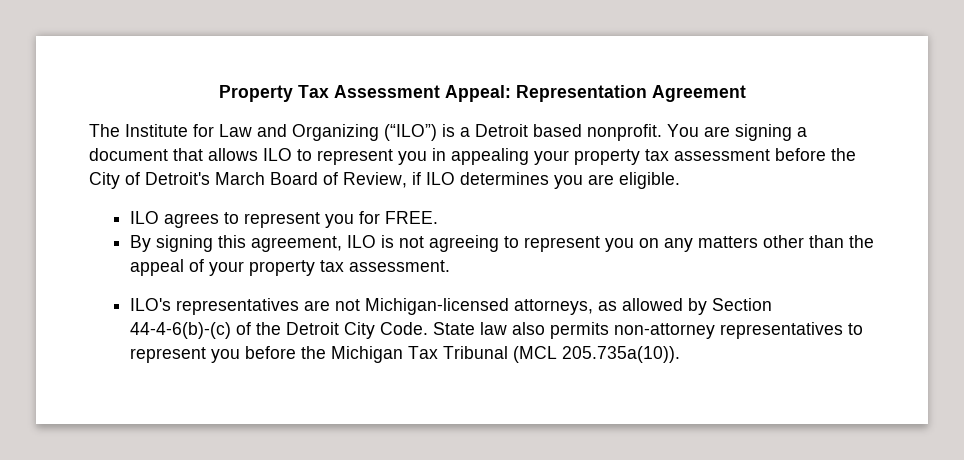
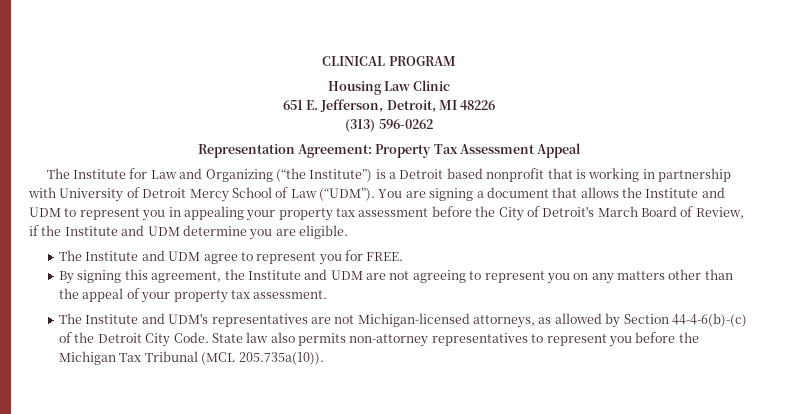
- Property Tax Assessment Appeal: Representation Agreement
+ CLINICAL PROGRAM
+ Housing Law Clinic
+ 651 E. Jefferson, Detroit, MI 48226
+ (313) 596-0262
+ Representation Agreement: Property Tax Assessment Appeal
- The Institute for Law and Organizing (“ILO”) is a Detroit based nonprofit.
+ The Institute for Law and Organizing (“the Institute”) is a Detroit based nonprofit that is working in partnership with University of Detroit Mercy School of Law (“UDM”).
- You are signing a document that allows ILO to represent you in appealing your property tax assessment before the City of Detroit's March Board of Review, if ILO determines you are eligible.
- ILO agrees to represent you for FREE.
+ You are signing a document that allows the Institute and UDM to represent you in appealing your property tax assessment before the City of Detroit's March Board of Review, if the Institute and UDM determine you are eligible.
+ The Institute and UDM agree to represent you for FREE.
- By signing this agreement, ILO is not agreeing to represent you on any matters other than the appeal of your property tax assessment.
+ By signing this agreement, the Institute and UDM are not agreeing to represent you on any matters other than the appeal of your property tax assessment.
- ILO's representatives are not Michigan-licensed attorneys, as allowed by Section 44-4-6(b)-(c) of the Detroit City Code.
+ The Institute and UDM's representatives are not Michigan-licensed attorneys, as allowed by Section 44-4-6(b)-(c) of the Detroit City Code.

